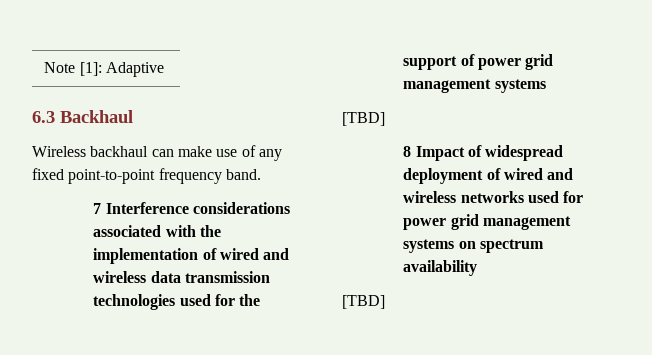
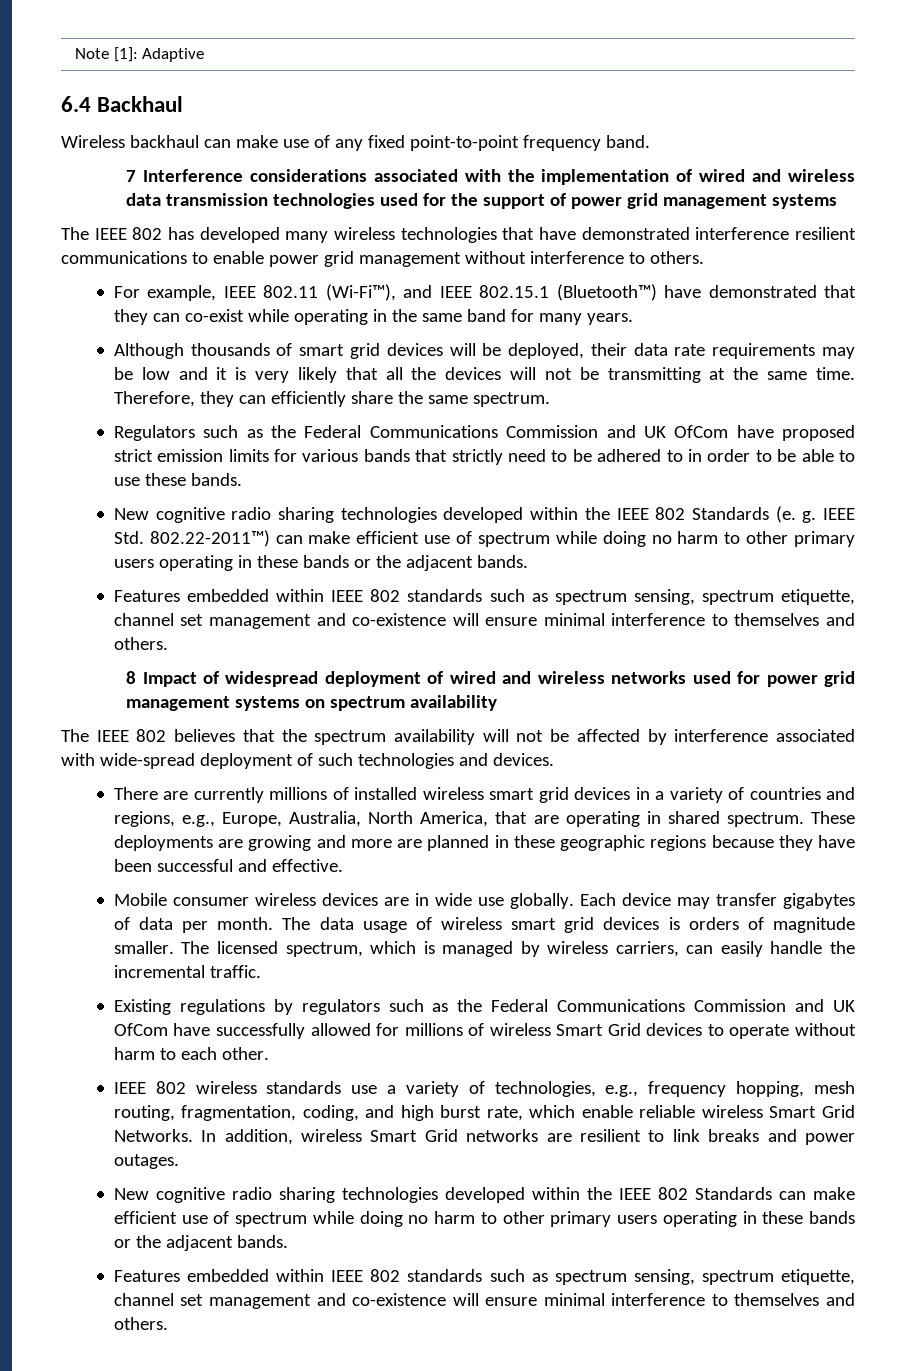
- 6.3 Backhaul
+ 6.4 Backhaul
  7 Interference considerations associated with the implementation of wired and wireless data transmission technologies used for the support of power grid management systems
- [TBD]
+ The IEEE 802 has developed many wireless technologies that have demonstrated interference resilient communications to enable power grid management without interference to others.
+ For example, IEEE 802.11 (Wi-Fi™), and IEEE 802.15.1 (Bluetooth™) have demonstrated that they can co-exist while operating in the same band for many years.
+ Although thousands of smart grid devices will be deployed, their data rate requirements may be low and it is very likely that all the devices will not be transmitting at the same time. Therefore, they can efficiently share the same spectrum.
+ Regulators such as the Federal Communications Commission and UK OfCom have proposed strict emission limits for various bands that strictly need to be adhered to in order to be able to use these bands.
+ New cognitive radio sharing technologies developed within the IEEE 802 Standards (e. g. IEEE Std. 802.22-2011™) can make efficient use of spectrum while doing no harm to other primary users operating in these bands or the adjacent bands.
+ Features embedded within IEEE 802 standards such as spectrum sensing, spectrum etiquette, channel set management and co-existence will ensure minimal interference to themselves and others.
  8 Impact of widespread deployment of wired and wireless networks used for power grid management systems on spectrum availability
- [TBD]
+ The IEEE 802 believes that the spectrum availability will not be affected by interference associated with wide-spread deployment of such technologies and devices.
+ There are currently millions of installed wireless smart grid devices in a variety of countries and regions, e.g., Europe, Australia, North America, that are operating in shared spectrum. These deployments are growing and more are planned in these geographic regions because they have been successful and effective.
+ Mobile consumer wireless devices are in wide use globally. Each device may transfer gigabytes of data per month. The data usage of wireless smart grid devices is orders of magnitude smaller. The licensed spectrum, which is managed by wireless carriers, can easily handle the incremental traffic.
+ Existing regulations by regulators such as the Federal Communications Commission and UK OfCom have successfully allowed for millions of wireless Smart Grid devices to operate without harm to each other.
+ IEEE 802 wireless standards use a variety of technologies, e.g., frequency hopping, mesh routing, fragmentation, coding, and high burst rate, which enable reliable wireless Smart Grid Networks. In addition, wireless Smart Grid networks are resilient to link breaks and power outages.
+ New cognitive radio sharing technologies developed within the IEEE 802 Standards can make efficient use of spectrum while doing no harm to other primary users operating in these bands or the adjacent bands.
+ Features embedded within IEEE 802 standards such as spectrum sensing, spectrum etiquette, channel set management and co-existence will ensure minimal interference to themselves and others.

